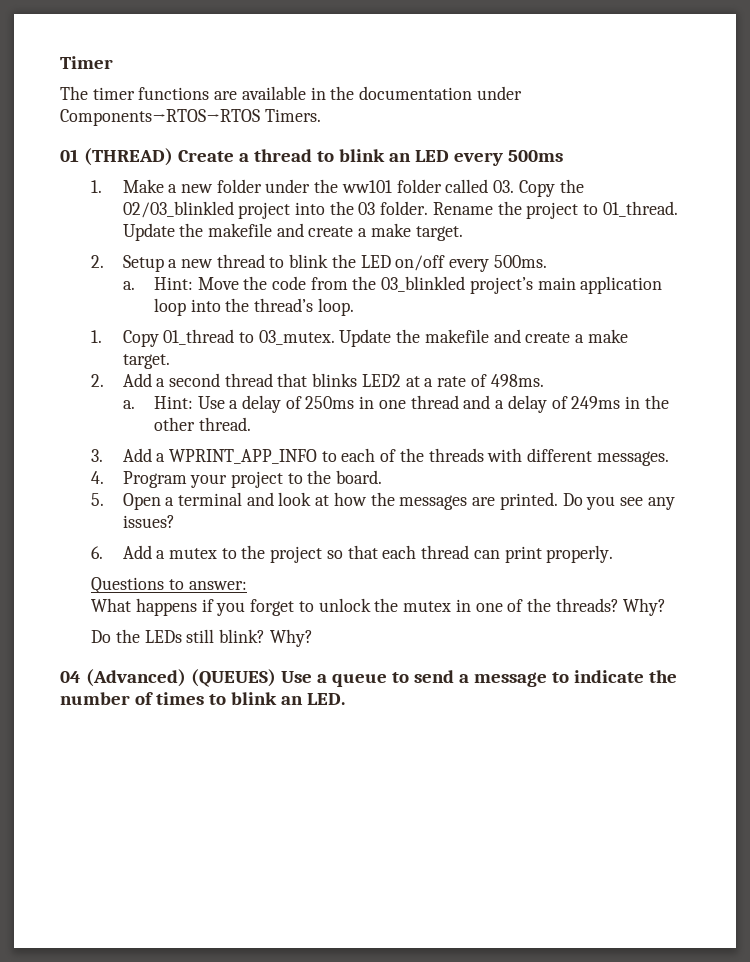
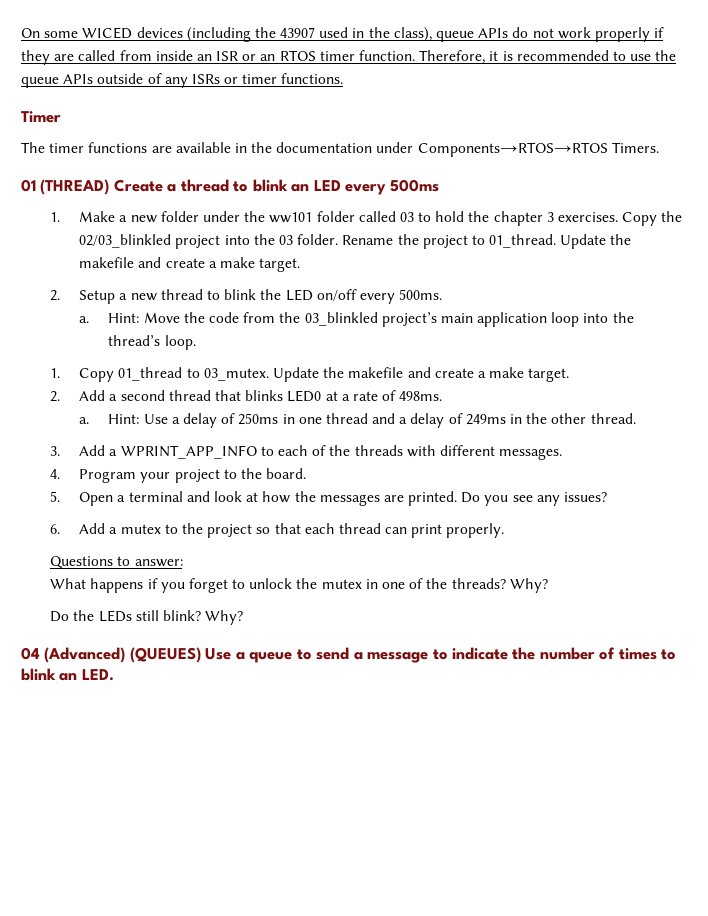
+ On some WICED devices (including the 43907 used in the class), queue APIs do not work properly if they are called from inside an ISR or an RTOS timer function. Therefore, it is recommended to use the queue APIs outside of any ISRs or timer functions.
- 1. Make a new folder under the ww101 folder called 03. Copy the 02/03_blinkled project into the 03 folder.
+ 1. Make a new folder under the ww101 folder called 03 to hold the chapter 3 exercises. Copy the 02/03_blinkled project into the 03 folder.
- 2. Add a second thread that blinks LED2 at a rate of 498ms.
+ 2. Add a second thread that blinks LED0 at a rate of 498ms.

